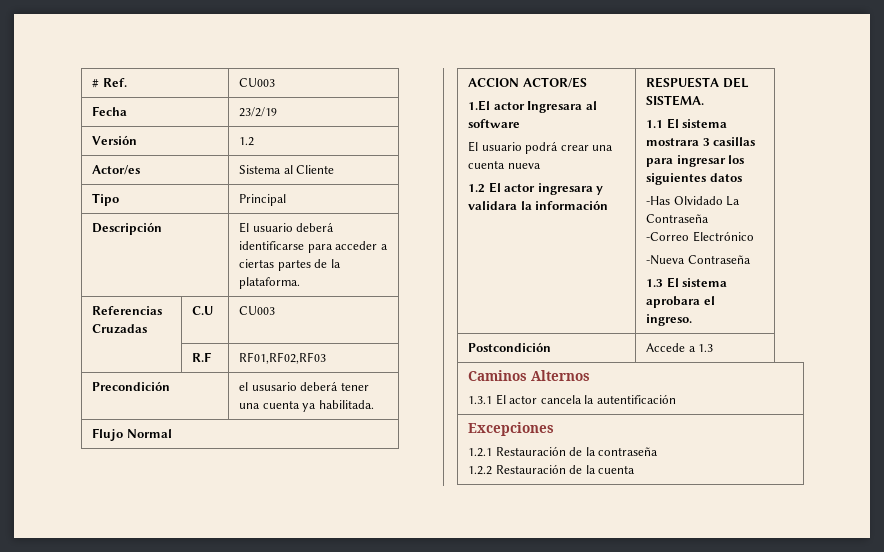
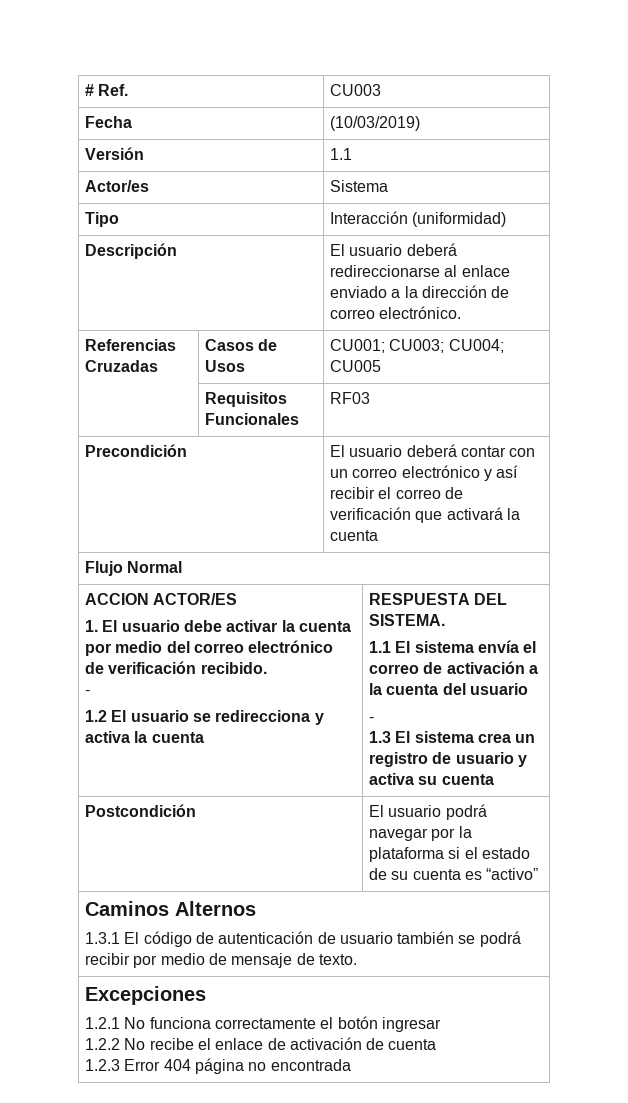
- Fecha | 23/2/19
+ Fecha | (10/03/2019)
- Versión | 1.2
+ Versión | 1.1
- Actor/es | Sistema al Cliente
+ Actor/es | Sistema
- Tipo | Principal
+ Tipo | Interacción (uniformidad)
- Descripción | El usuario deberá identificarse para acceder a ciertas partes de la plataforma.
- Referencias Cruzadas | C.U | CU003
- | R.F | RF01,RF02,RF03
- Precondición | el ususario deberá tener una cuenta ya habilitada.
+ Descripción | El usuario deberá redireccionarse al enlace enviado a la dirección de correo electrónico.
+ Referencias Cruzadas | Casos de Usos | CU001; CU003; CU004; CU005
+ | Requisitos Funcionales | RF03
+ Precondición | El usuario deberá contar con un correo electrónico y así recibir el correo de verificación que activará la cuenta
- 1.El actor Ingresara al software
- El usuario podrá crear una cuenta nueva
- 1.2 El actor ingresara y validara la información
+ 1. El usuario debe activar la cuenta por medio del correo electrónico de verificación recibido.
+ -
+ 1.2 El usuario se redirecciona y activa la cuenta
- 1.1 El sistema mostrara 3 casillas para ingresar los siguientes datos
- -Has Olvidado La Contraseña
- -Correo Electrónico
- -Nueva Contraseña
- 1.3 El sistema aprobara el ingreso.
- Postcondición | Accede a 1.3
+ 1.1 El sistema envía el correo de activación a la cuenta del usuario
+ -
+ 1.3 El sistema crea un registro de usuario y activa su cuenta
+ Postcondición | El usuario podrá navegar por la plataforma si el estado de su cuenta es “activo”
  Caminos Alternos
- 1.3.1 El actor cancela la autentificación
+ 1.3.1 El código de autenticación de usuario también se podrá recibir por medio de mensaje de texto.
  Excepciones
- 1.2.1 Restauración de la contraseña
- 1.2.2 Restauración de la cuenta
+ 1.2.1 No funciona correctamente el botón ingresar
+ 1.2.2 No recibe el enlace de activación de cuenta
+ 1.2.3 Error 404 página no encontrada

